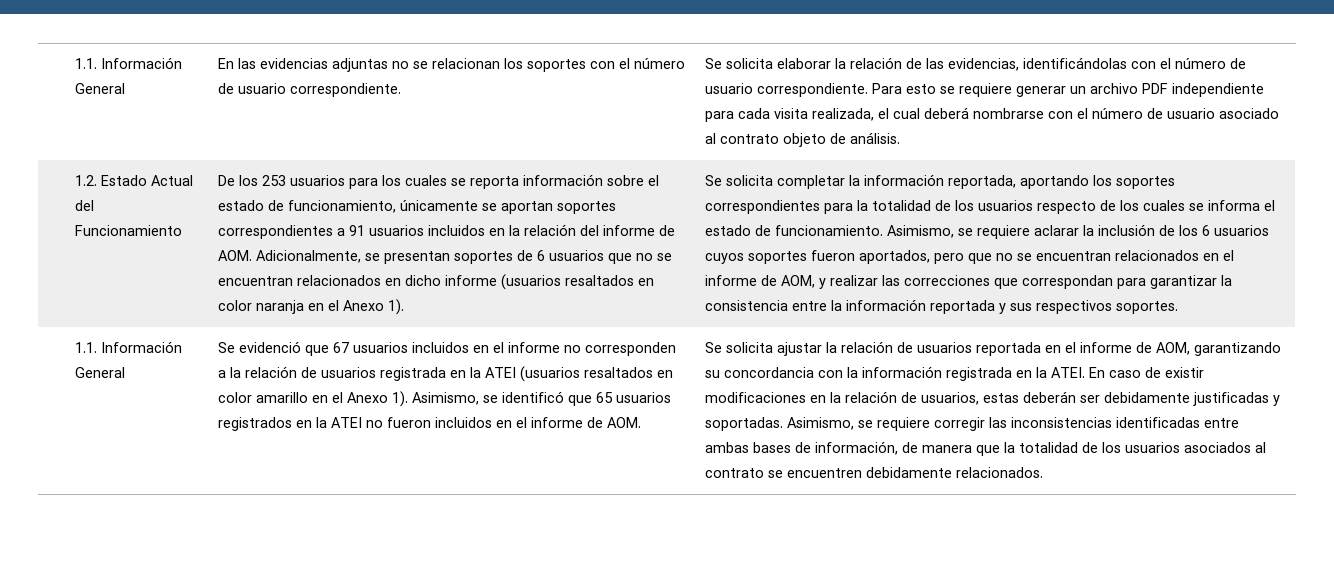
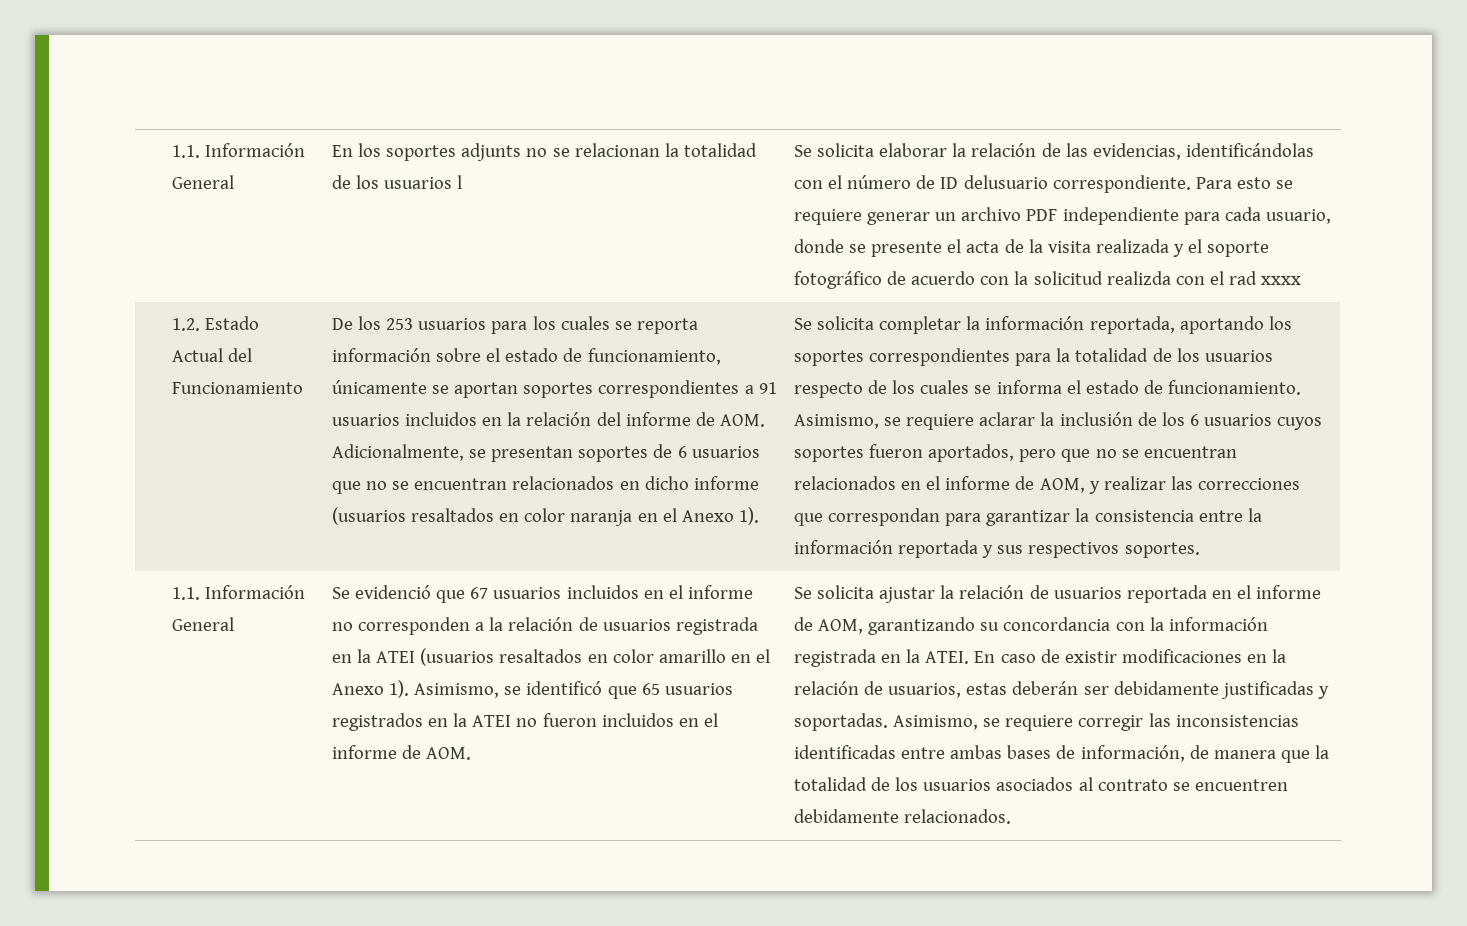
- En las evidencias adjuntas no se relacionan los soportes con el número de usuario correspondiente.
+ En los soportes adjunts no se relacionan la totalidad de los usuarios l
- Se solicita elaborar la relación de las evidencias, identificándolas con el número de usuario correspondiente.
+ Se solicita elaborar la relación de las evidencias, identificándolas con el número de ID delusuario correspondiente.
- Para esto se requiere generar un archivo PDF independiente para cada visita realizada, el cual deberá nombrarse con el número de usuario asociado al contrato objeto de análisis.
+ Para esto se requiere generar un archivo PDF independiente para cada usuario, donde se presente el acta de la visita realizada y el soporte fotográfico de acuerdo con la solicitud realizda con el rad xxxx

